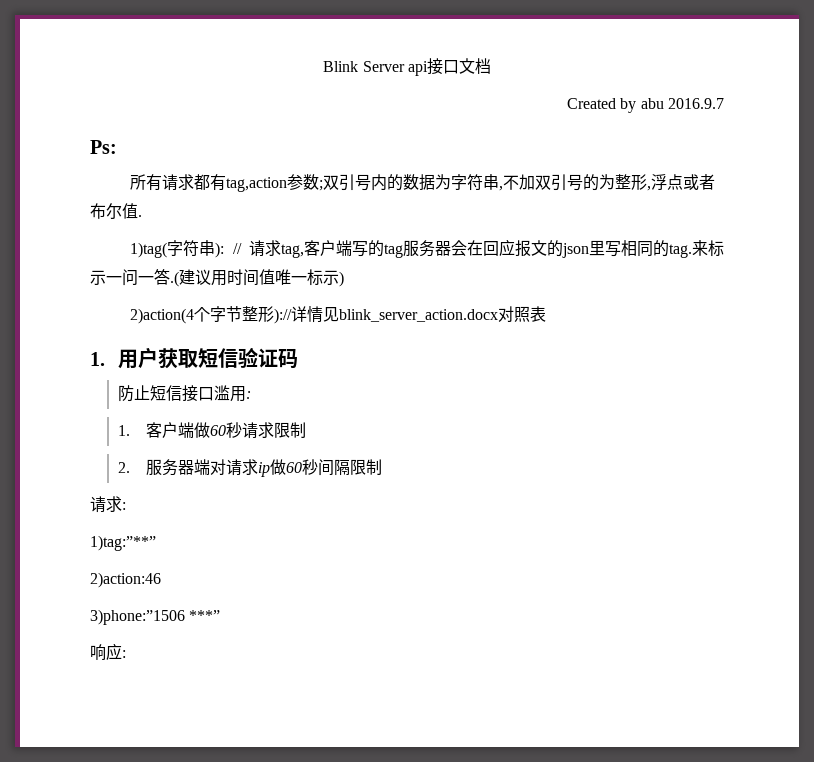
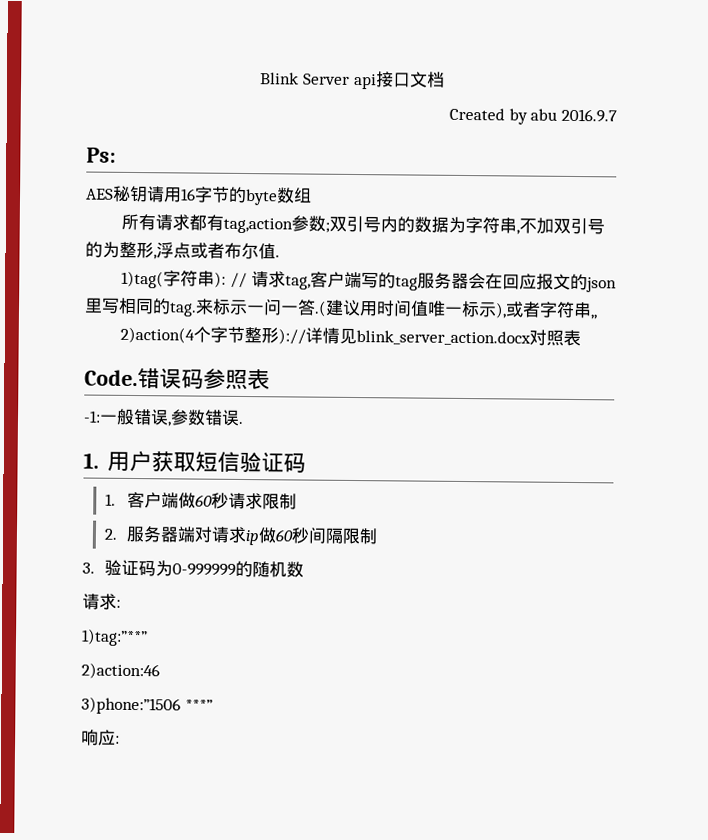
+ AES秘钥请用16字节的byte数组
- 来标示一问一答.(建议用时间值唯一标示)
+ 来标示一问一答.(建议用时间值唯一标示),或者字符串,,
+ Code.错误码参照表
+ -1:一般错误,参数错误.
- 防止短信接口滥用:
+ 3.验证码为0-999999的随机数

